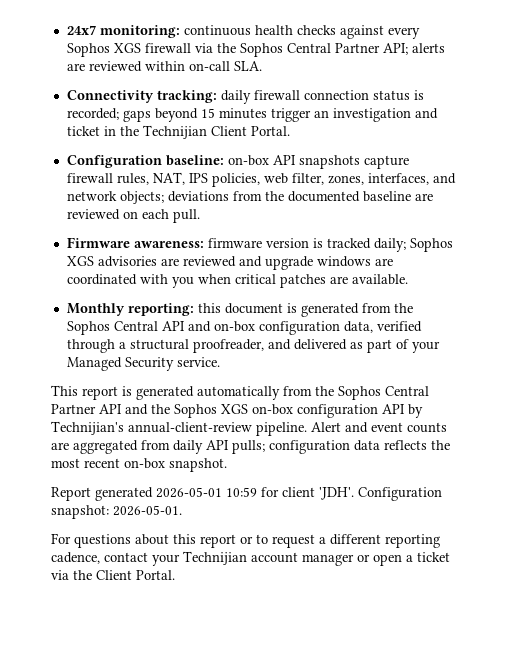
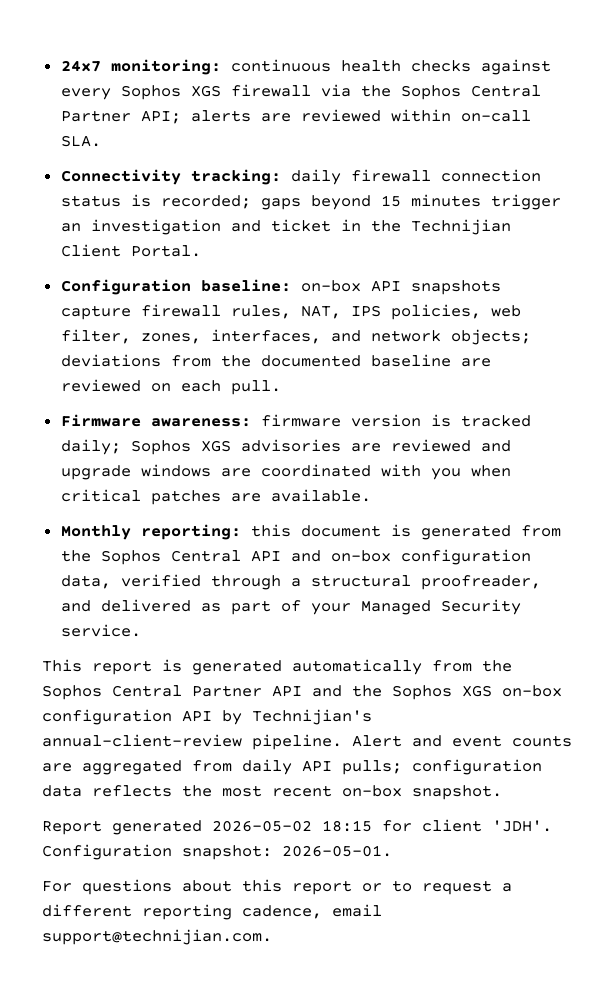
- Report generated 2026-05-01 10:59 for client 'JDH'.
+ Report generated 2026-05-02 18:15 for client 'JDH'.
- For questions about this report or to request a different reporting cadence, contact your Technijian account manager or open a ticket via the Client Portal.
+ For questions about this report or to request a different reporting cadence, email support@technijian.com.

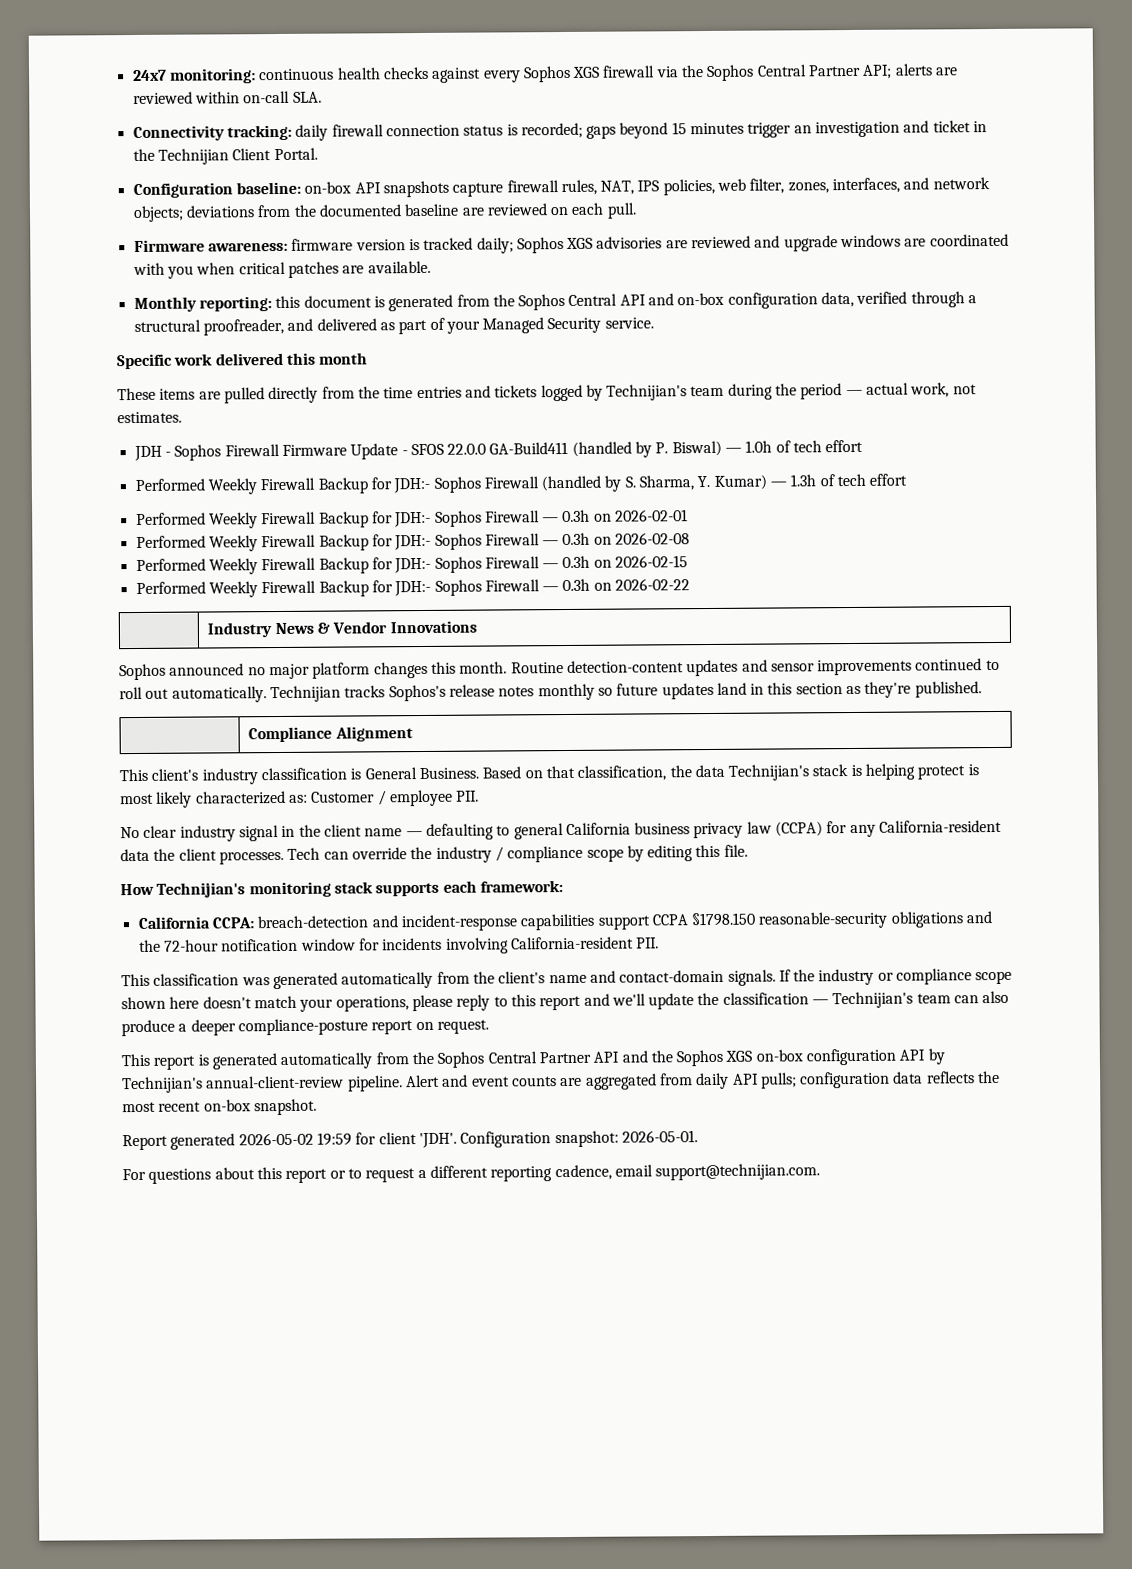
+ Specific work delivered this month
+ These items are pulled directly from the time entries and tickets logged by Technijian's team during the period — actual work, not estimates.
+ JDH - Sophos Firewall Firmware Update - SFOS 22.0.0 GA-Build411 (handled by P. Biswal) — 1.0h of tech effort
+ Performed Weekly Firewall Backup for JDH:- Sophos Firewall (handled by S. Sharma, Y. Kumar) — 1.3h of tech effort
+ Performed Weekly Firewall Backup for JDH:- Sophos Firewall — 0.3h on 2026-02-01
+ Performed Weekly Firewall Backup for JDH:- Sophos Firewall — 0.3h on 2026-02-08
+ Performed Weekly Firewall Backup for JDH:- Sophos Firewall — 0.3h on 2026-02-15
+ Performed Weekly Firewall Backup for JDH:- Sophos Firewall — 0.3h on 2026-02-22
+ | Industry News & Vendor Innovations
+ Sophos announced no major platform changes this month. Routine detection-content updates and sensor improvements continued to roll out automatically. Technijian tracks Sophos's release notes monthly so future updates land in this section as they're published.
+ | Compliance Alignment
+ This client's industry classification is General Business. Based on that classification, the data Technijian's stack is helping protect is most likely characterized as: Customer / employee PII.
+ No clear industry signal in the client name — defaulting to general California business privacy law (CCPA) for any California-resident data the client processes. Tech can override the industry / compliance scope by editing this file.
+ How Technijian's monitoring stack supports each framework:
+ California CCPA: breach-detection and incident-response capabilities support CCPA §1798.150 reasonable-security obligations and the 72-hour notification window for incidents involving California-resident PII.
+ This classification was generated automatically from the client's name and contact-domain signals. If the industry or compliance scope shown here doesn't match your operations, please reply to this report and we'll update the classification — Technijian's team can also produce a deeper compliance-posture report on request.
- Report generated 2026-05-02 18:15 for client 'JDH'.
+ Report generated 2026-05-02 19:59 for client 'JDH'.

